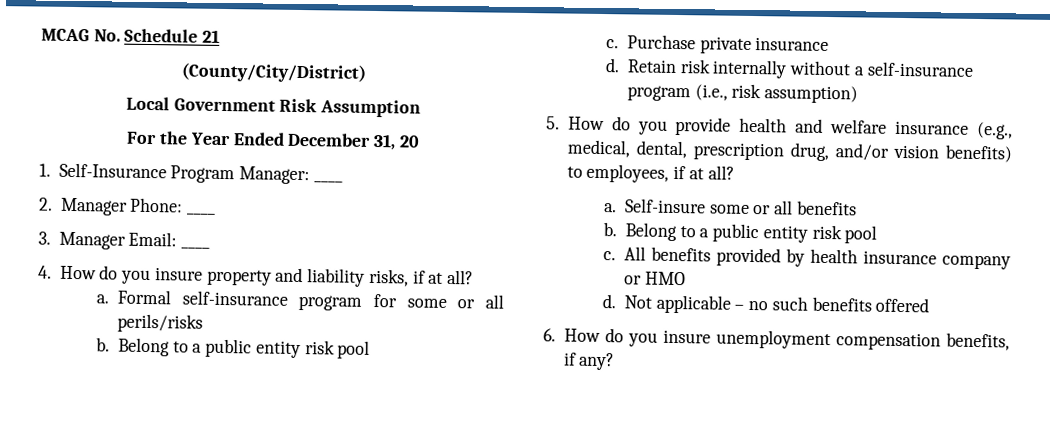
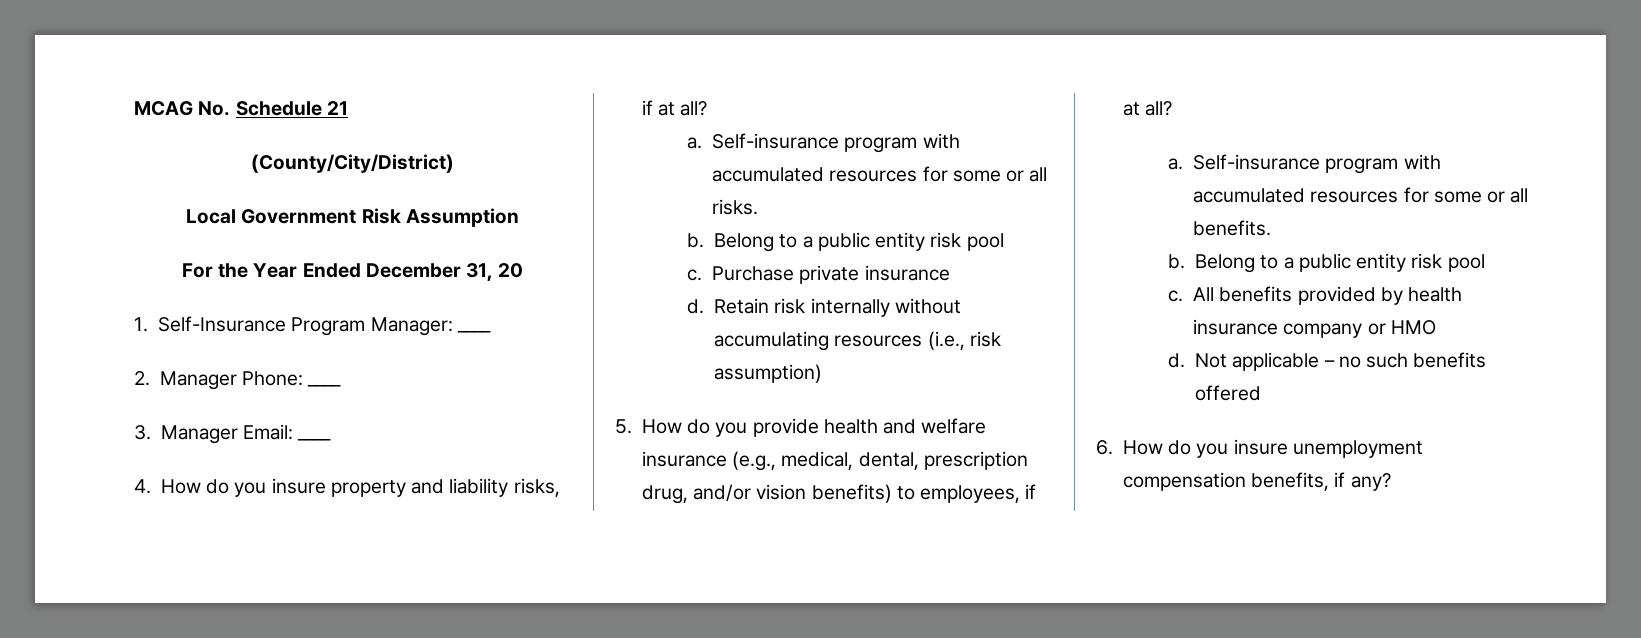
- Formal self-insurance program for some or all perils/risks
+ Self-insurance program with accumulated resources for some or all risks.
- Retain risk internally without a self-insurance program (i.e., risk assumption)
+ Retain risk internally without accumulating resources (i.e., risk assumption)
- Self-insure some or all benefits
+ Self-insurance program with accumulated resources for some or all benefits.

